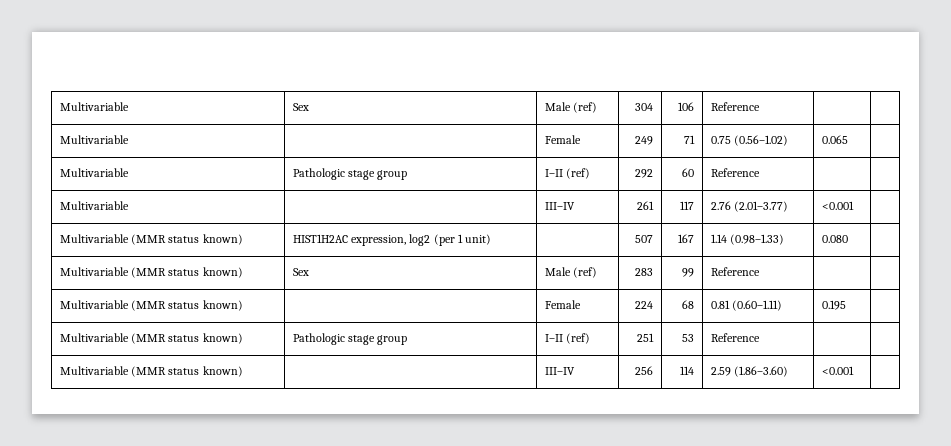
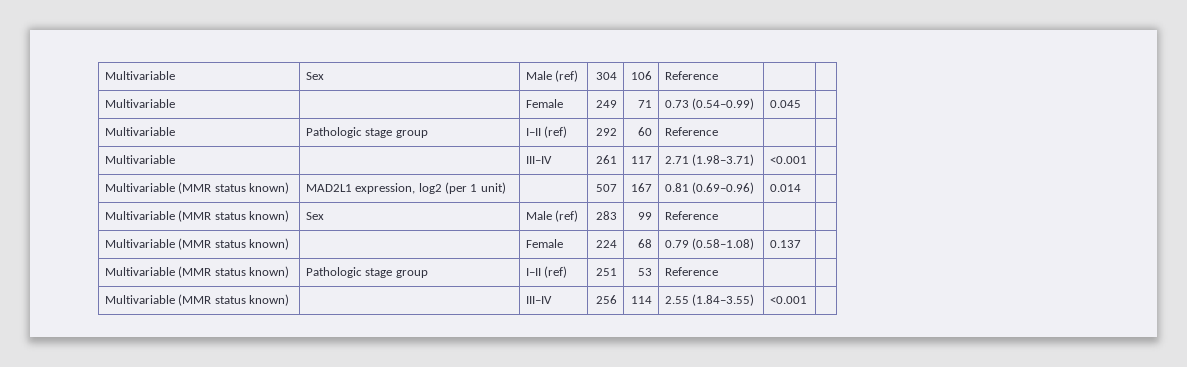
- Multivariable | | Female | 249 | 71 | 0.75 (0.56–1.02) | 0.065 |
+ Multivariable | | Female | 249 | 71 | 0.73 (0.54–0.99) | 0.045 |
- Multivariable | | III–IV | 261 | 117 | 2.76 (2.01–3.77) | <0.001 |
+ Multivariable | | III–IV | 261 | 117 | 2.71 (1.98–3.71) | <0.001 |
- Multivariable (MMR status known) | HIST1H2AC expression, log2 (per 1 unit) | | 507 | 167 | 1.14 (0.98–1.33) | 0.080 |
+ Multivariable (MMR status known) | MAD2L1 expression, log2 (per 1 unit) | | 507 | 167 | 0.81 (0.69–0.96) | 0.014 |
- Multivariable (MMR status known) | | Female | 224 | 68 | 0.81 (0.60–1.11) | 0.195 |
+ Multivariable (MMR status known) | | Female | 224 | 68 | 0.79 (0.58–1.08) | 0.137 |
- Multivariable (MMR status known) | | III–IV | 256 | 114 | 2.59 (1.86–3.60) | <0.001 |
+ Multivariable (MMR status known) | | III–IV | 256 | 114 | 2.55 (1.84–3.55) | <0.001 |

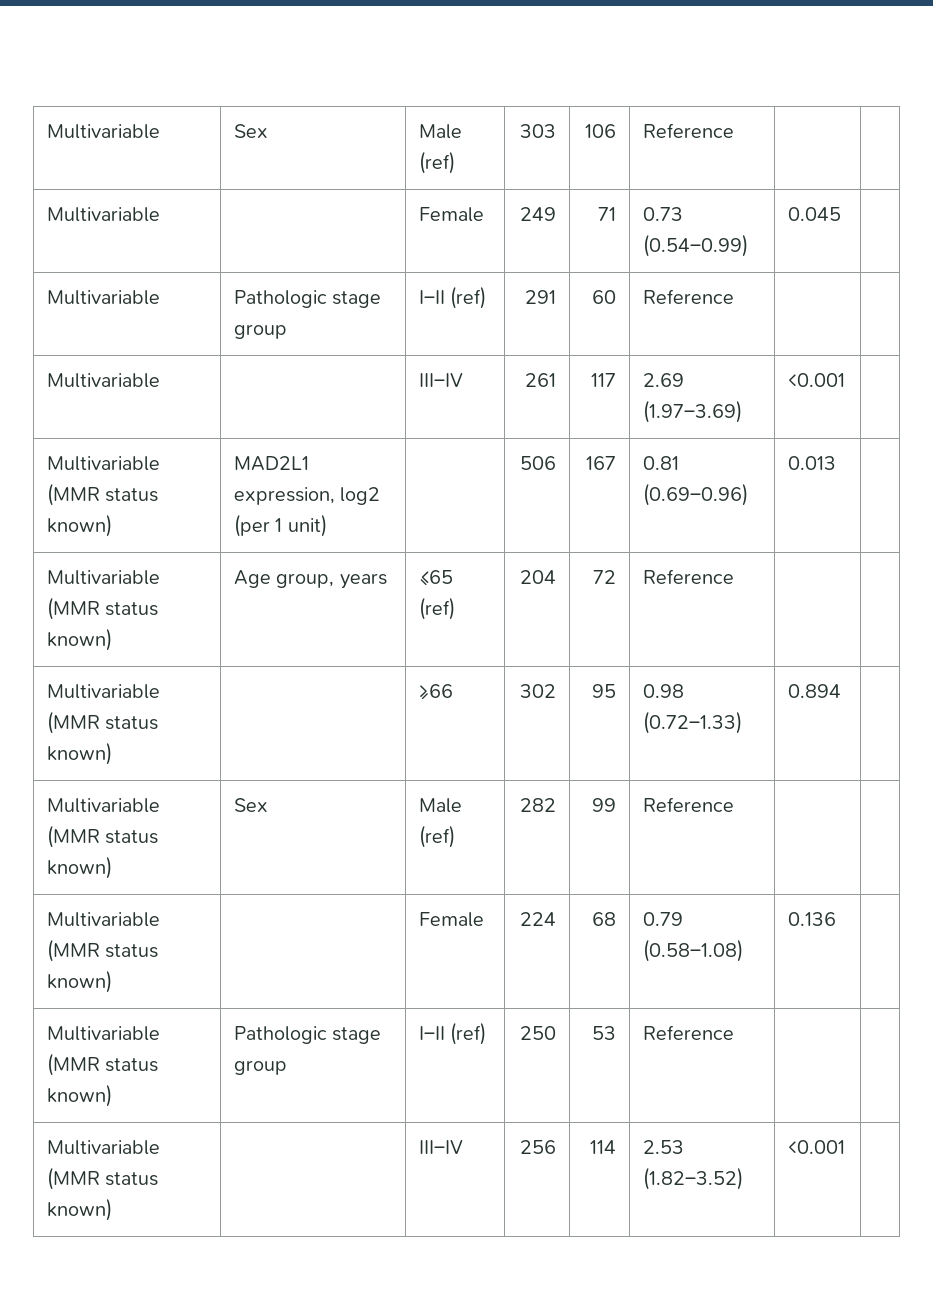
- Multivariable | Sex | Male (ref) | 304 | 106 | Reference | |
+ Multivariable | Sex | Male (ref) | 303 | 106 | Reference | |
- Multivariable | Pathologic stage group | I–II (ref) | 292 | 60 | Reference | |
+ Multivariable | Pathologic stage group | I–II (ref) | 291 | 60 | Reference | |
- Multivariable | | III–IV | 261 | 117 | 2.71 (1.98–3.71) | <0.001 |
+ Multivariable | | III–IV | 261 | 117 | 2.69 (1.97–3.69) | <0.001 |
- Multivariable (MMR status known) | MAD2L1 expression, log2 (per 1 unit) | | 507 | 167 | 0.81 (0.69–0.96) | 0.014 |
+ Multivariable (MMR status known) | MAD2L1 expression, log2 (per 1 unit) | | 506 | 167 | 0.81 (0.69–0.96) | 0.013 |
+ Multivariable (MMR status known) | Age group, years | ≤65 (ref) | 204 | 72 | Reference | |
+ Multivariable (MMR status known) | | ≥66 | 302 | 95 | 0.98 (0.72–1.33) | 0.894 |
- Multivariable (MMR status known) | Sex | Male (ref) | 283 | 99 | Reference | |
+ Multivariable (MMR status known) | Sex | Male (ref) | 282 | 99 | Reference | |
- Multivariable (MMR status known) | | Female | 224 | 68 | 0.79 (0.58–1.08) | 0.137 |
+ Multivariable (MMR status known) | | Female | 224 | 68 | 0.79 (0.58–1.08) | 0.136 |
- Multivariable (MMR status known) | Pathologic stage group | I–II (ref) | 251 | 53 | Reference | |
+ Multivariable (MMR status known) | Pathologic stage group | I–II (ref) | 250 | 53 | Reference | |
- Multivariable (MMR status known) | | III–IV | 256 | 114 | 2.55 (1.84–3.55) | <0.001 |
+ Multivariable (MMR status known) | | III–IV | 256 | 114 | 2.53 (1.82–3.52) | <0.001 |

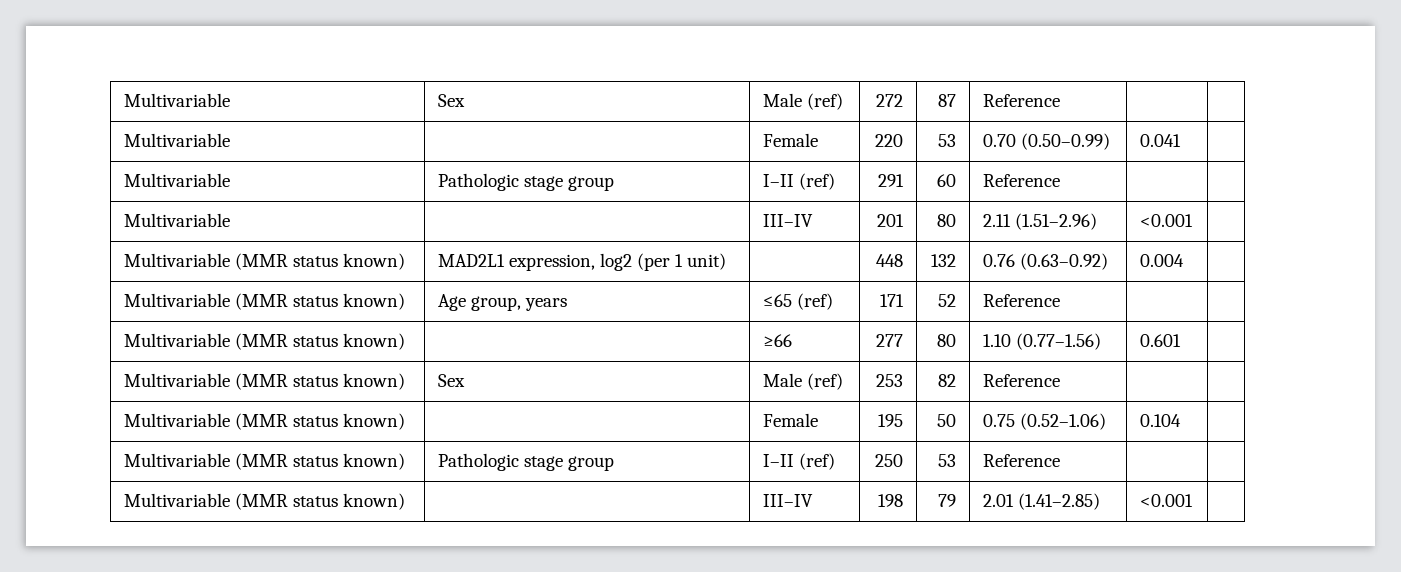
- Multivariable | Sex | Male (ref) | 303 | 106 | Reference | |
+ Multivariable | Sex | Male (ref) | 272 | 87 | Reference | |
- Multivariable | | Female | 249 | 71 | 0.73 (0.54–0.99) | 0.045 |
+ Multivariable | | Female | 220 | 53 | 0.70 (0.50–0.99) | 0.041 |
- Multivariable | | III–IV | 261 | 117 | 2.69 (1.97–3.69) | <0.001 |
+ Multivariable | | III–IV | 201 | 80 | 2.11 (1.51–2.96) | <0.001 |
- Multivariable (MMR status known) | MAD2L1 expression, log2 (per 1 unit) | | 506 | 167 | 0.81 (0.69–0.96) | 0.013 |
+ Multivariable (MMR status known) | MAD2L1 expression, log2 (per 1 unit) | | 448 | 132 | 0.76 (0.63–0.92) | 0.004 |
- Multivariable (MMR status known) | Age group, years | ≤65 (ref) | 204 | 72 | Reference | |
+ Multivariable (MMR status known) | Age group, years | ≤65 (ref) | 171 | 52 | Reference | |
- Multivariable (MMR status known) | | ≥66 | 302 | 95 | 0.98 (0.72–1.33) | 0.894 |
+ Multivariable (MMR status known) | | ≥66 | 277 | 80 | 1.10 (0.77–1.56) | 0.601 |
- Multivariable (MMR status known) | Sex | Male (ref) | 282 | 99 | Reference | |
+ Multivariable (MMR status known) | Sex | Male (ref) | 253 | 82 | Reference | |
- Multivariable (MMR status known) | | Female | 224 | 68 | 0.79 (0.58–1.08) | 0.136 |
+ Multivariable (MMR status known) | | Female | 195 | 50 | 0.75 (0.52–1.06) | 0.104 |
- Multivariable (MMR status known) | | III–IV | 256 | 114 | 2.53 (1.82–3.52) | <0.001 |
+ Multivariable (MMR status known) | | III–IV | 198 | 79 | 2.01 (1.41–2.85) | <0.001 |

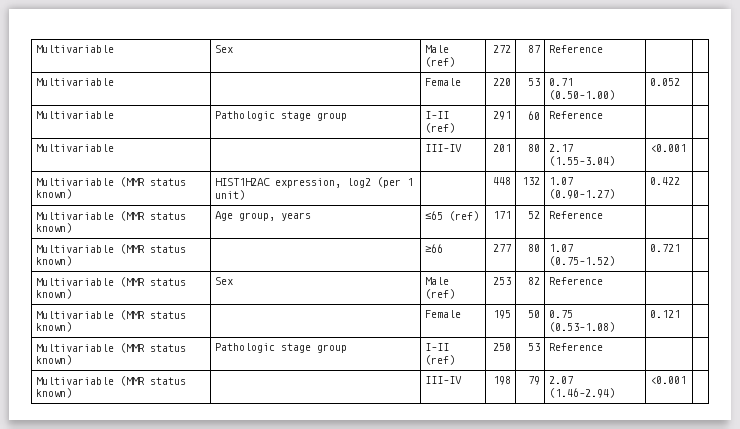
- Multivariable | | Female | 220 | 53 | 0.70 (0.50–0.99) | 0.041 |
+ Multivariable | | Female | 220 | 53 | 0.71 (0.50–1.00) | 0.052 |
- Multivariable | | III–IV | 201 | 80 | 2.11 (1.51–2.96) | <0.001 |
+ Multivariable | | III–IV | 201 | 80 | 2.17 (1.55–3.04) | <0.001 |
- Multivariable (MMR status known) | MAD2L1 expression, log2 (per 1 unit) | | 448 | 132 | 0.76 (0.63–0.92) | 0.004 |
+ Multivariable (MMR status known) | HIST1H2AC expression, log2 (per 1 unit) | | 448 | 132 | 1.07 (0.90–1.27) | 0.422 |
- Multivariable (MMR status known) | | ≥66 | 277 | 80 | 1.10 (0.77–1.56) | 0.601 |
+ Multivariable (MMR status known) | | ≥66 | 277 | 80 | 1.07 (0.75–1.52) | 0.721 |
- Multivariable (MMR status known) | | Female | 195 | 50 | 0.75 (0.52–1.06) | 0.104 |
+ Multivariable (MMR status known) | | Female | 195 | 50 | 0.75 (0.53–1.08) | 0.121 |
- Multivariable (MMR status known) | | III–IV | 198 | 79 | 2.01 (1.41–2.85) | <0.001 |
+ Multivariable (MMR status known) | | III–IV | 198 | 79 | 2.07 (1.46–2.94) | <0.001 |

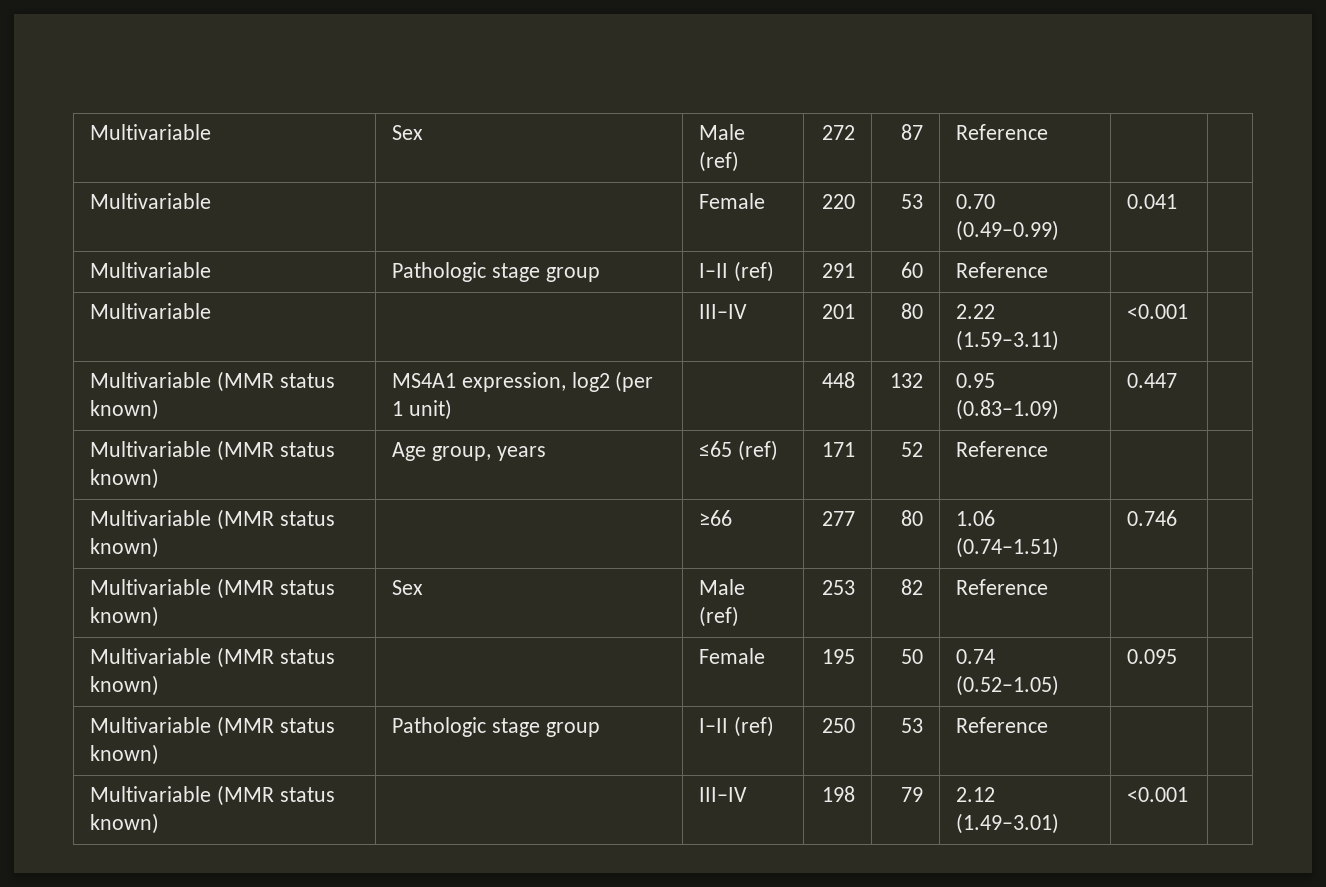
- Multivariable | | Female | 220 | 53 | 0.71 (0.50–1.00) | 0.052 |
+ Multivariable | | Female | 220 | 53 | 0.70 (0.49–0.99) | 0.041 |
- Multivariable | | III–IV | 201 | 80 | 2.17 (1.55–3.04) | <0.001 |
+ Multivariable | | III–IV | 201 | 80 | 2.22 (1.59–3.11) | <0.001 |
- Multivariable (MMR status known) | HIST1H2AC expression, log2 (per 1 unit) | | 448 | 132 | 1.07 (0.90–1.27) | 0.422 |
+ Multivariable (MMR status known) | MS4A1 expression, log2 (per 1 unit) | | 448 | 132 | 0.95 (0.83–1.09) | 0.447 |
- Multivariable (MMR status known) | | ≥66 | 277 | 80 | 1.07 (0.75–1.52) | 0.721 |
+ Multivariable (MMR status known) | | ≥66 | 277 | 80 | 1.06 (0.74–1.51) | 0.746 |
- Multivariable (MMR status known) | | Female | 195 | 50 | 0.75 (0.53–1.08) | 0.121 |
+ Multivariable (MMR status known) | | Female | 195 | 50 | 0.74 (0.52–1.05) | 0.095 |
- Multivariable (MMR status known) | | III–IV | 198 | 79 | 2.07 (1.46–2.94) | <0.001 |
+ Multivariable (MMR status known) | | III–IV | 198 | 79 | 2.12 (1.49–3.01) | <0.001 |

